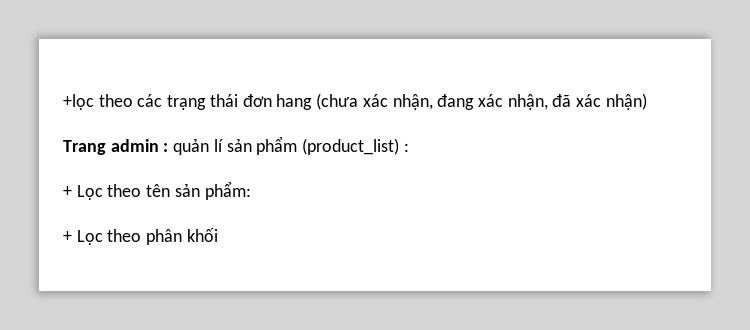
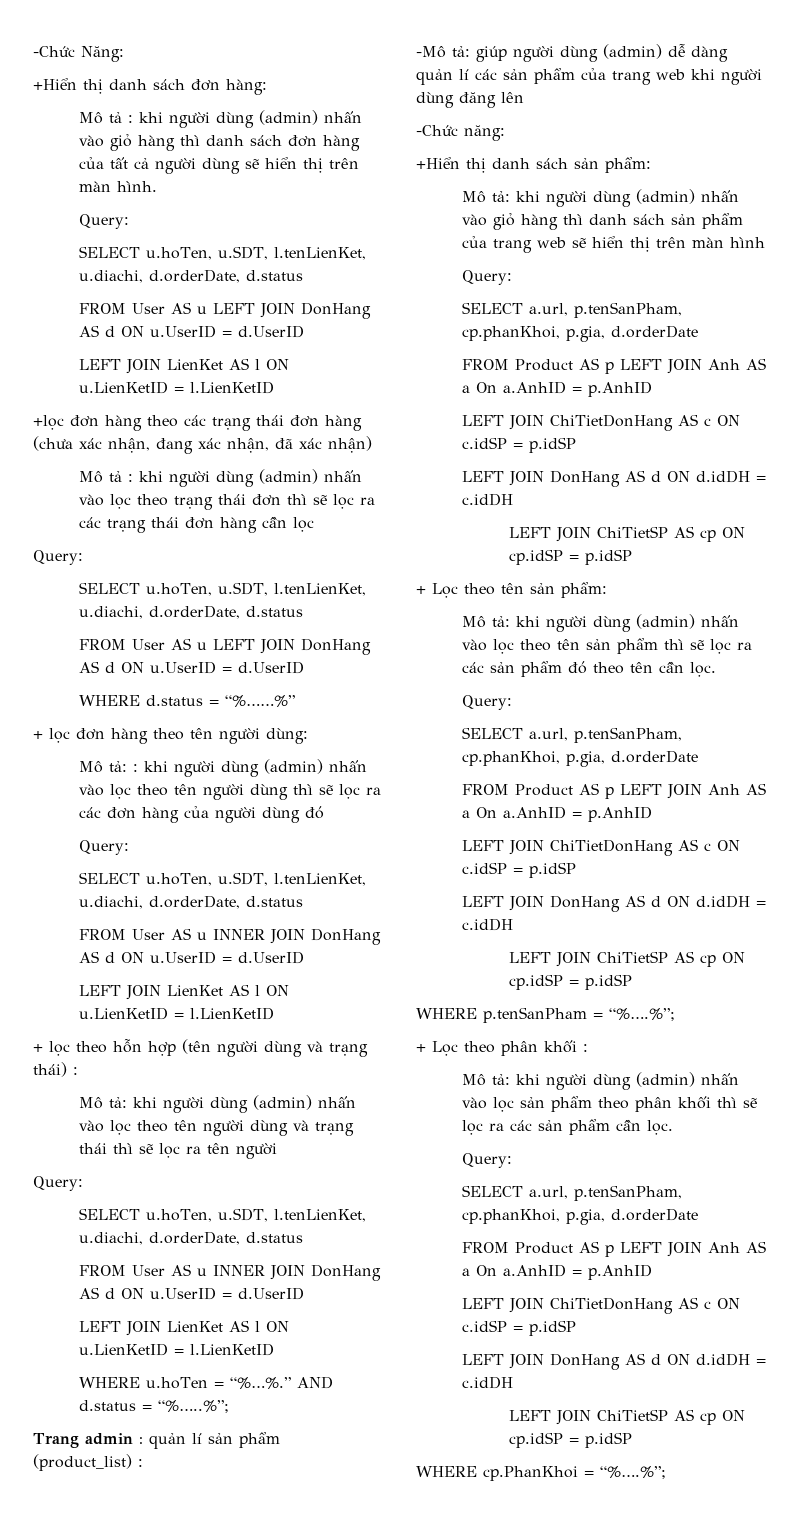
- +lọc theo các trạng thái đơn hang (chưa xác nhận, đang xác nhận, đã xác nhận)
+ -Chức Năng:
+ +Hiển thị danh sách đơn hàng:
+ Mô tả : khi người dùng (admin) nhấn vào giỏ hàng thì danh sách đơn hàng của tất cả người dùng sẽ hiển thị trên màn hình.
+ Query:
+ SELECT u.hoTen, u.SDT, l.tenLienKet, u.diachi, d.orderDate, d.status
+ FROM User AS u LEFT JOIN DonHang AS d ON u.UserID = d.UserID
+ LEFT JOIN LienKet AS l ON u.LienKetID = l.LienKetID
+ +lọc đơn hàng theo các trạng thái đơn hàng (chưa xác nhận, đang xác nhận, đã xác nhận)
+ Mô tả : khi người dùng (admin) nhấn vào lọc theo trạng thái đơn thì sẽ lọc ra các trạng thái đơn hàng cần lọc
+ Query:
+ SELECT u.hoTen, u.SDT, l.tenLienKet, u.diachi, d.orderDate, d.status
+ FROM User AS u LEFT JOIN DonHang AS d ON u.UserID = d.UserID
+ WHERE d.status = “%……%”
+ + lọc đơn hàng theo tên người dùng:
+ Mô tả: : khi người dùng (admin) nhấn vào lọc theo tên người dùng thì sẽ lọc ra các đơn hàng của người dùng đó
+ Query:
+ SELECT u.hoTen, u.SDT, l.tenLienKet, u.diachi, d.orderDate, d.status
+ FROM User AS u INNER JOIN DonHang AS d ON u.UserID = d.UserID
+ LEFT JOIN LienKet AS l ON u.LienKetID = l.LienKetID
+ + lọc theo hỗn hợp (tên người dùng và trạng thái) :
+ Mô tả: khi người dùng (admin) nhấn vào lọc theo tên người dùng và trạng thái thì sẽ lọc ra tên người
+ Query:
+ SELECT u.hoTen, u.SDT, l.tenLienKet, u.diachi, d.orderDate, d.status
+ FROM User AS u INNER JOIN DonHang AS d ON u.UserID = d.UserID
+ LEFT JOIN LienKet AS l ON u.LienKetID = l.LienKetID
+ WHERE u.hoTen = “%…%.” AND d.status = “%…..%”;
+ -Mô tả: giúp người dùng (admin) dễ dàng quản lí các sản phẩm của trang web khi người dùng đăng lên
+ -Chức năng:
+ +Hiển thị danh sách sản phẩm:
+ Mô tả: khi người dùng (admin) nhấn vào giỏ hàng thì danh sách sản phẩm của trang web sẽ hiển thị trên màn hình
+ Query:
+ SELECT a.url, p.tenSanPham, cp.phanKhoi, p.gia, d.orderDate
+ FROM Product AS p LEFT JOIN Anh AS a On a.AnhID = p.AnhID
+ LEFT JOIN ChiTietDonHang AS c ON c.idSP = p.idSP
+ LEFT JOIN DonHang AS d ON d.idDH = c.idDH
+ LEFT JOIN ChiTietSP AS cp ON cp.idSP = p.idSP
+ Mô tả: khi người dùng (admin) nhấn vào lọc theo tên sản phẩm thì sẽ lọc ra các sản phẩm đó theo tên cần lọc.
+ Query:
+ SELECT a.url, p.tenSanPham, cp.phanKhoi, p.gia, d.orderDate
+ FROM Product AS p LEFT JOIN Anh AS a On a.AnhID = p.AnhID
+ LEFT JOIN ChiTietDonHang AS c ON c.idSP = p.idSP
+ LEFT JOIN DonHang AS d ON d.idDH = c.idDH
+ LEFT JOIN ChiTietSP AS cp ON cp.idSP = p.idSP
+ WHERE p.tenSanPham = “%….%”;
- + Lọc theo phân khối
+ + Lọc theo phân khối :
+ Mô tả: khi người dùng (admin) nhấn vào lọc sản phẩm theo phân khối thì sẽ lọc ra các sản phẩm cần lọc.
+ Query:
+ SELECT a.url, p.tenSanPham, cp.phanKhoi, p.gia, d.orderDate
+ FROM Product AS p LEFT JOIN Anh AS a On a.AnhID = p.AnhID
+ LEFT JOIN ChiTietDonHang AS c ON c.idSP = p.idSP
+ LEFT JOIN DonHang AS d ON d.idDH = c.idDH
+ LEFT JOIN ChiTietSP AS cp ON cp.idSP = p.idSP
+ WHERE cp.PhanKhoi = “%….%”;

